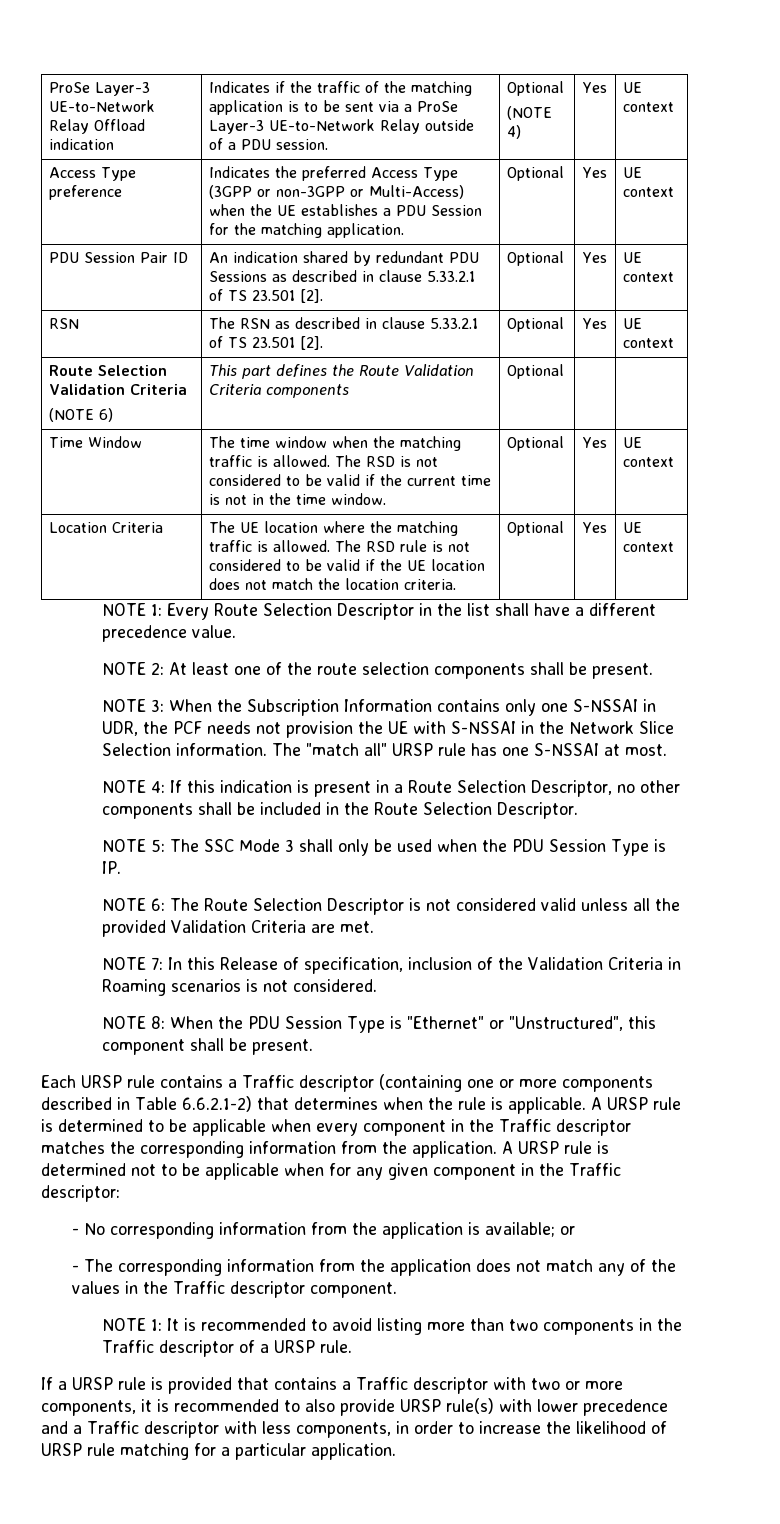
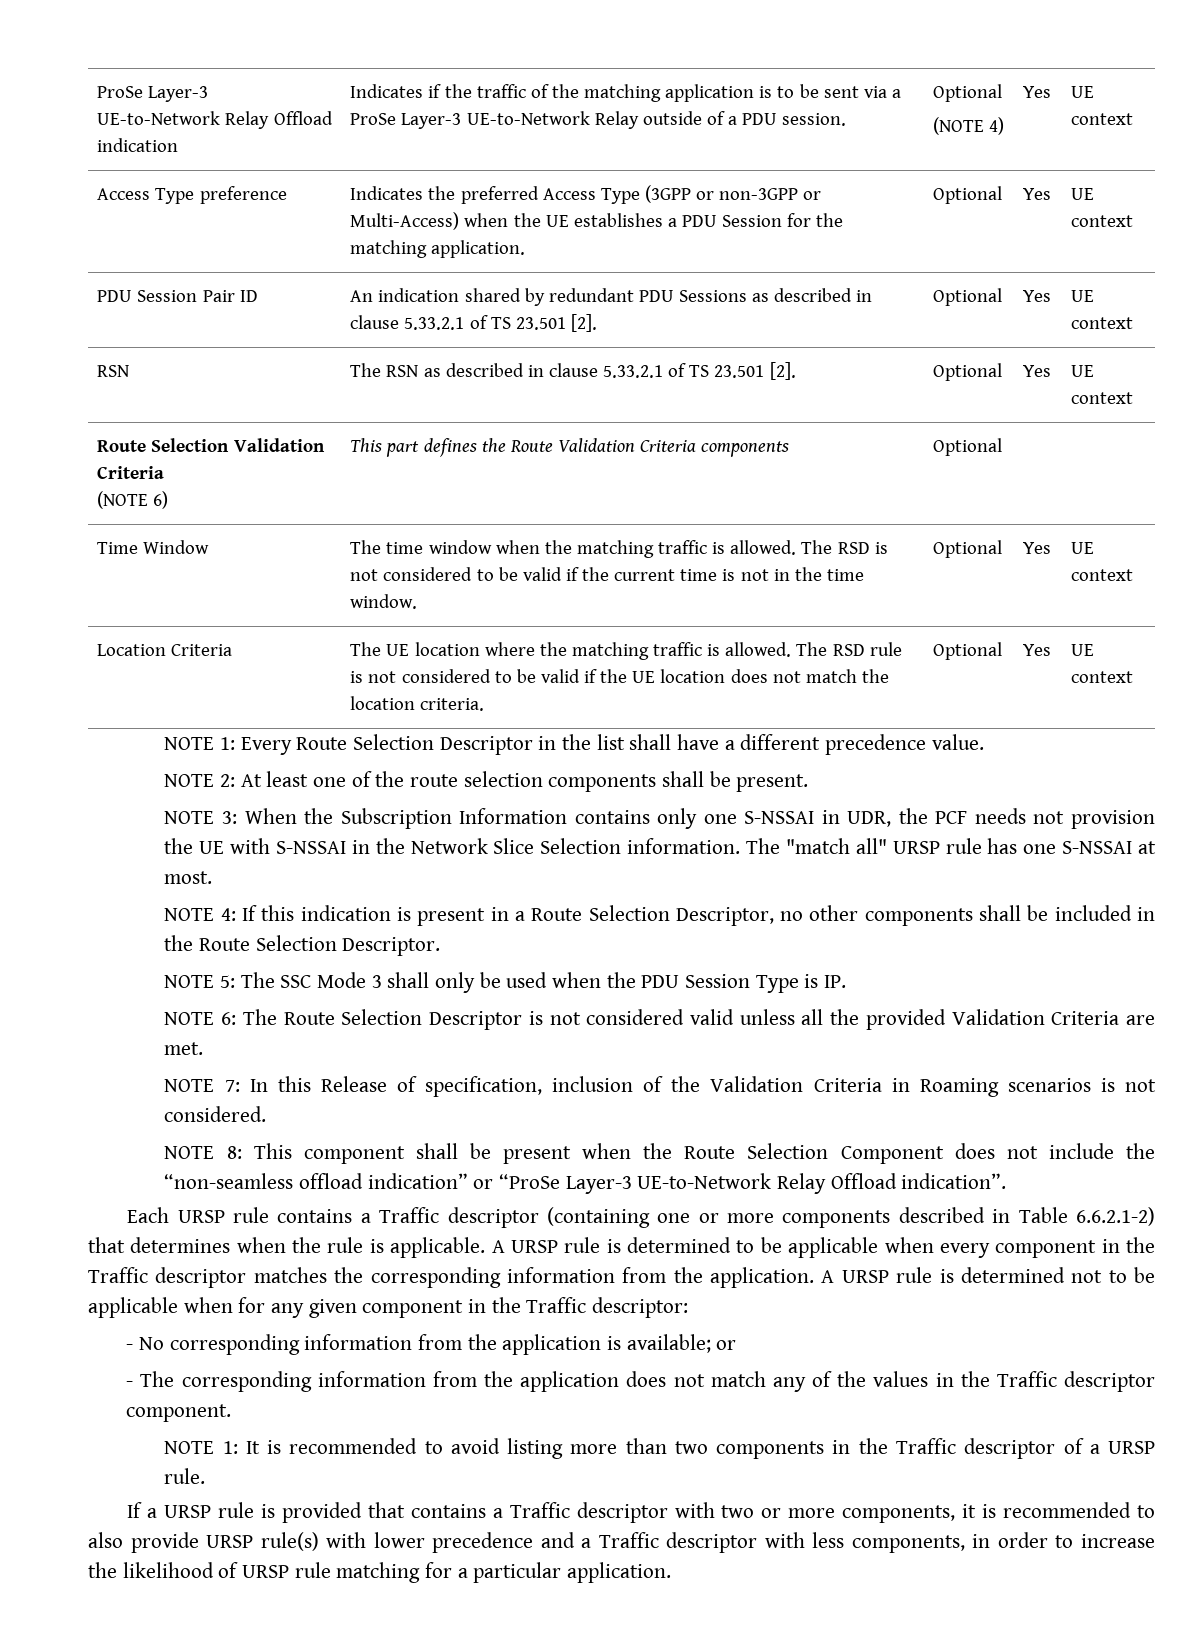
- NOTE 8: When the PDU Session Type is "Ethernet" or "Unstructured", this component shall be present.
+ NOTE 8: This component shall be present when the Route Selection Component does not include the “non-seamless offload indication” or “ProSe Layer-3 UE-to-Network Relay Offload indication”.

